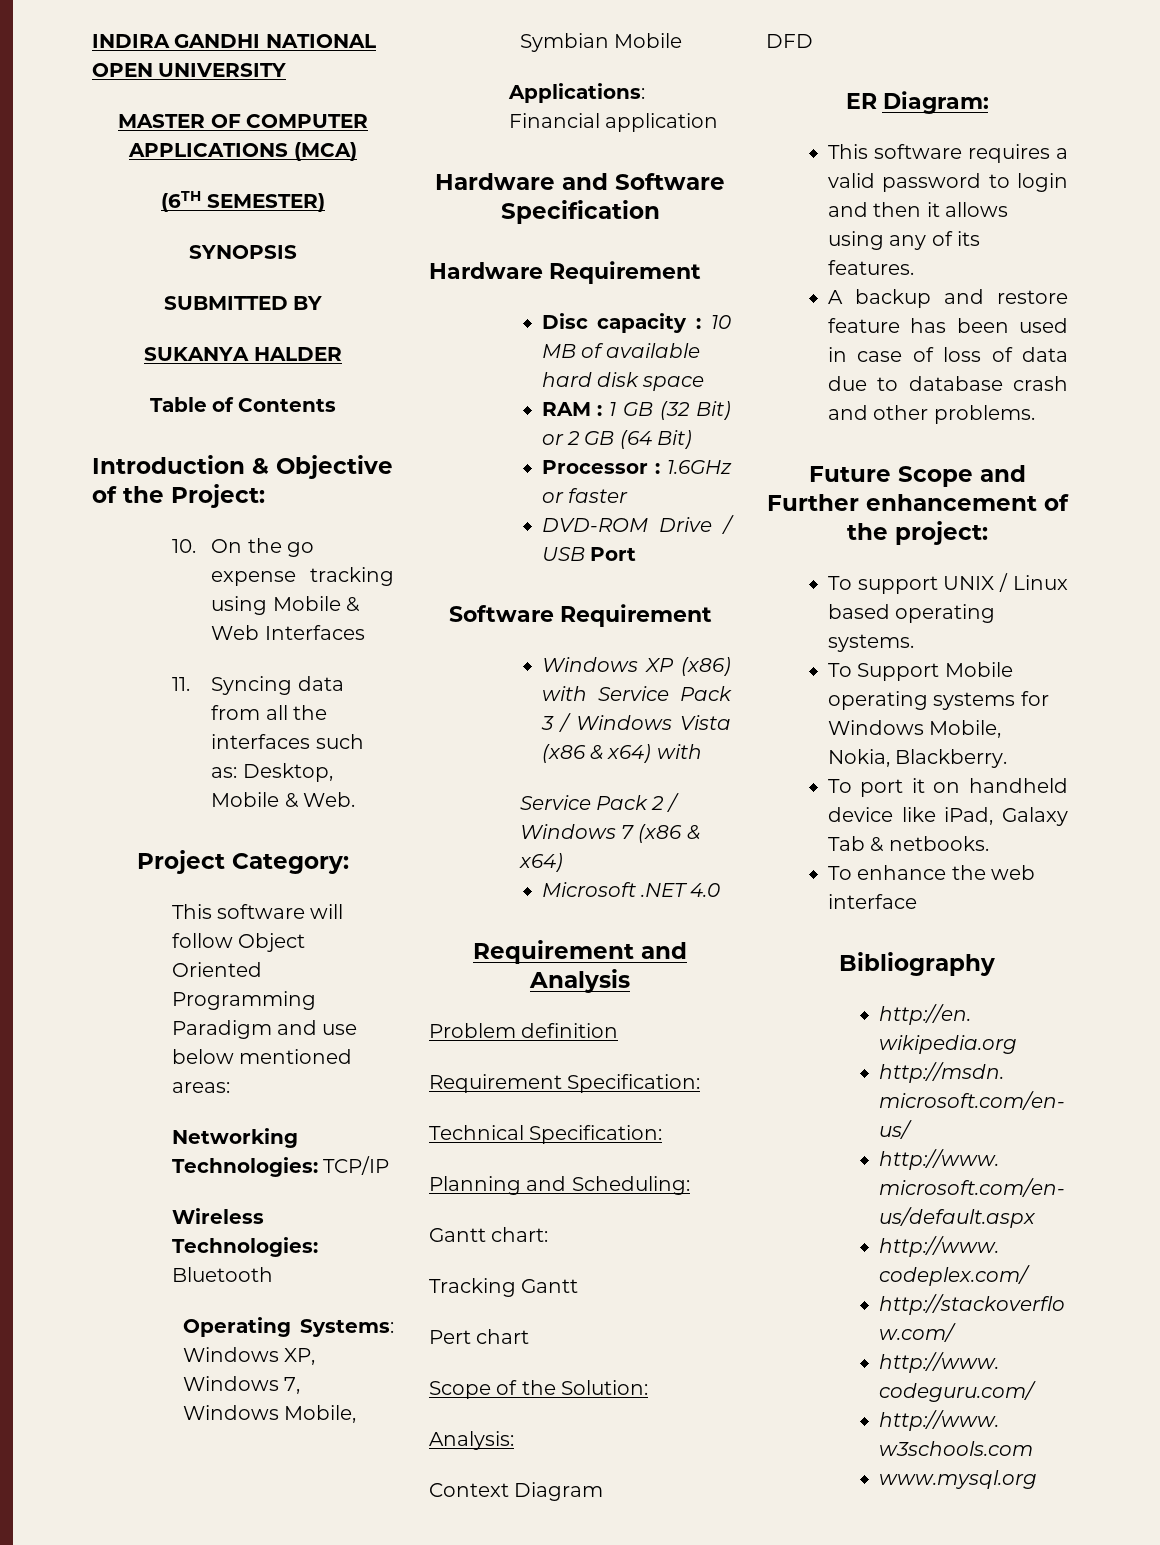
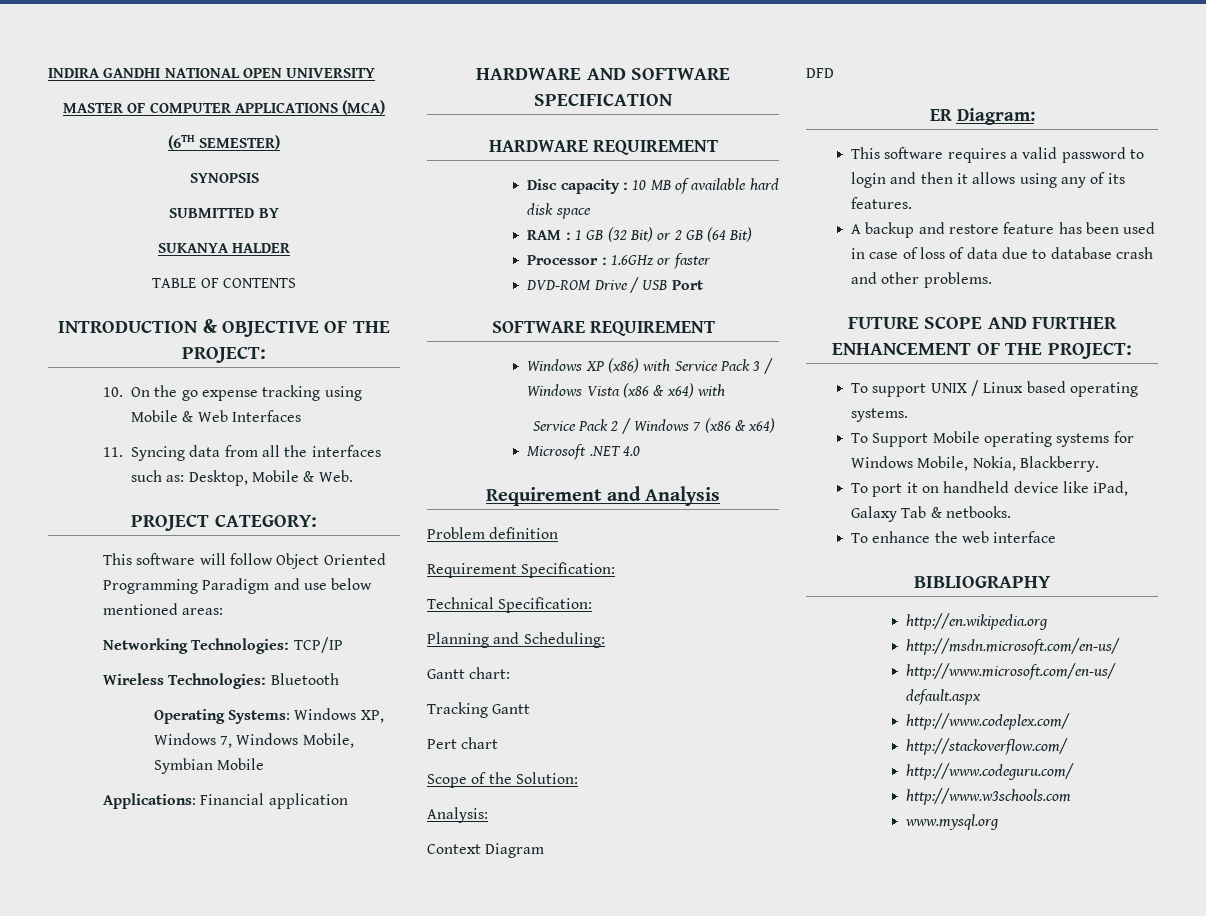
- Table of Contents
- Introduction & Objective of the Project:
+ TABLE OF CONTENTS
+ INTRODUCTION & OBJECTIVE OF THE PROJECT:
- Project Category:
+ PROJECT CATEGORY:
- Hardware and Software Specification
- Hardware Requirement
+ HARDWARE AND SOFTWARE SPECIFICATION
+ HARDWARE REQUIREMENT
- Software Requirement
+ SOFTWARE REQUIREMENT
- Future Scope and Further enhancement of the project:
+ FUTURE SCOPE AND FURTHER ENHANCEMENT OF THE PROJECT:
- Bibliography
+ BIBLIOGRAPHY

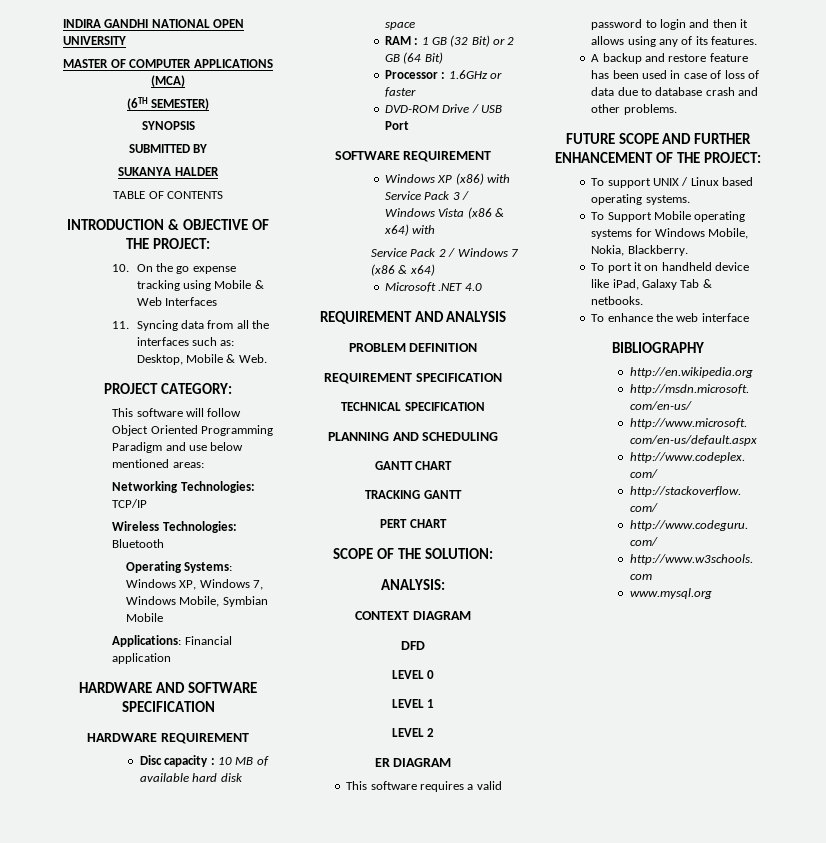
- Requirement and Analysis
- Problem definition
- Requirement Specification:
- Technical Specification:
- Planning and Scheduling:
- Gantt chart:
- Tracking Gantt
- Pert chart
- Scope of the Solution:
- Analysis:
- Context Diagram
+ REQUIREMENT AND ANALYSIS
+ PROBLEM DEFINITION
+ REQUIREMENT SPECIFICATION
+ TECHNICAL SPECIFICATION
+ PLANNING AND SCHEDULING
+ GANTT CHART
+ TRACKING GANTT
+ PERT CHART
+ SCOPE OF THE SOLUTION:
+ ANALYSIS:
+ CONTEXT DIAGRAM
  DFD
+ LEVEL 0
+ LEVEL 1
+ LEVEL 2
- ER Diagram:
+ ER DIAGRAM

